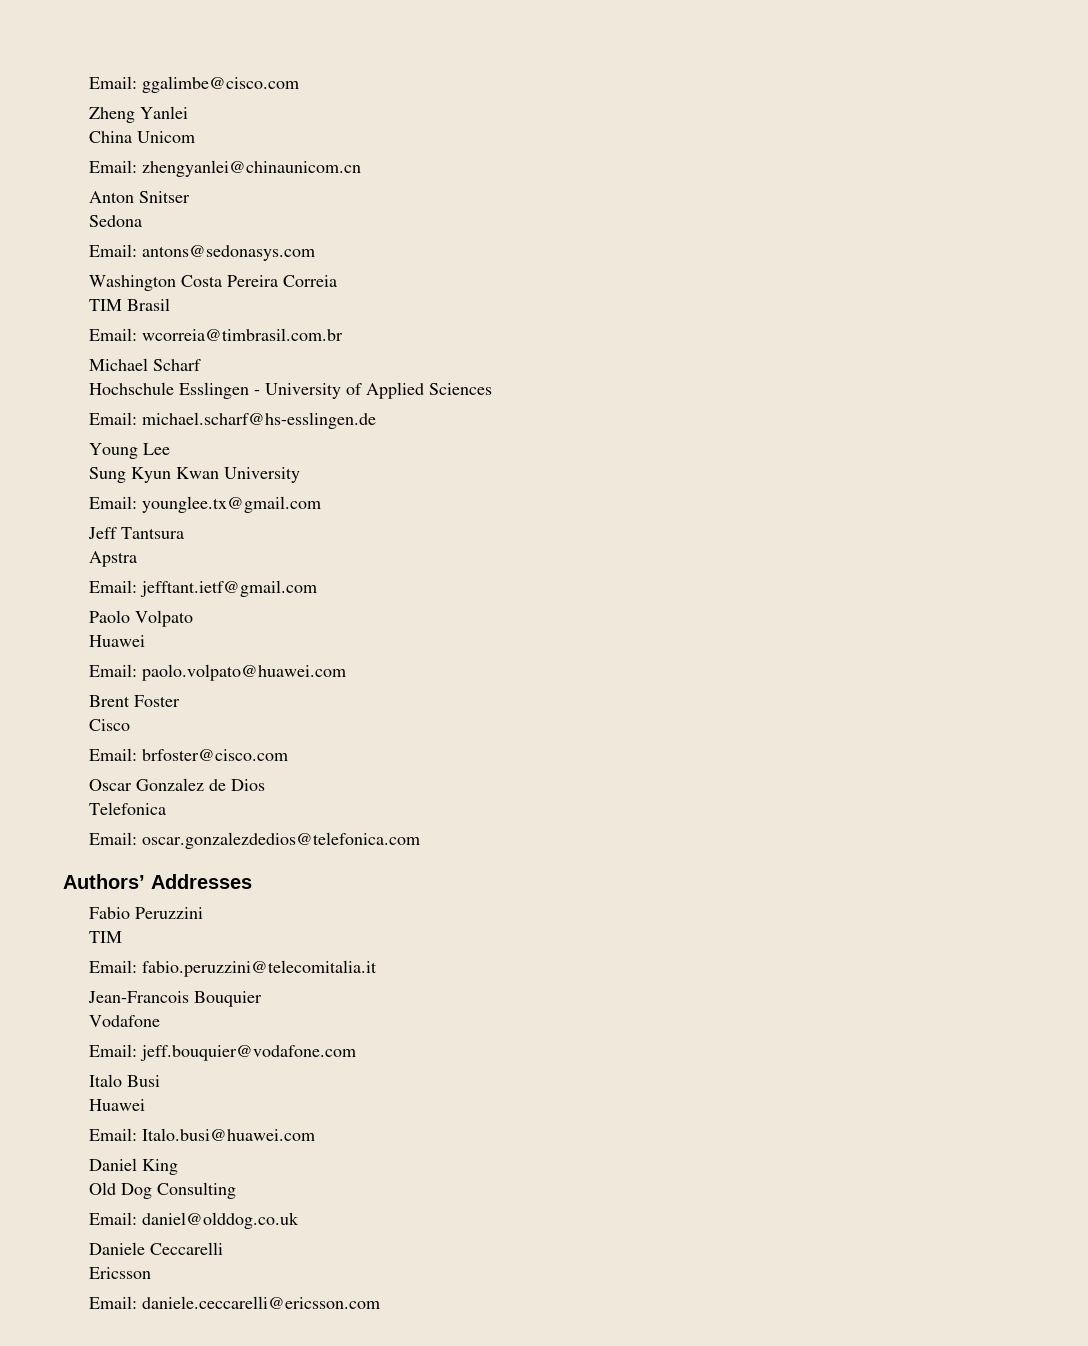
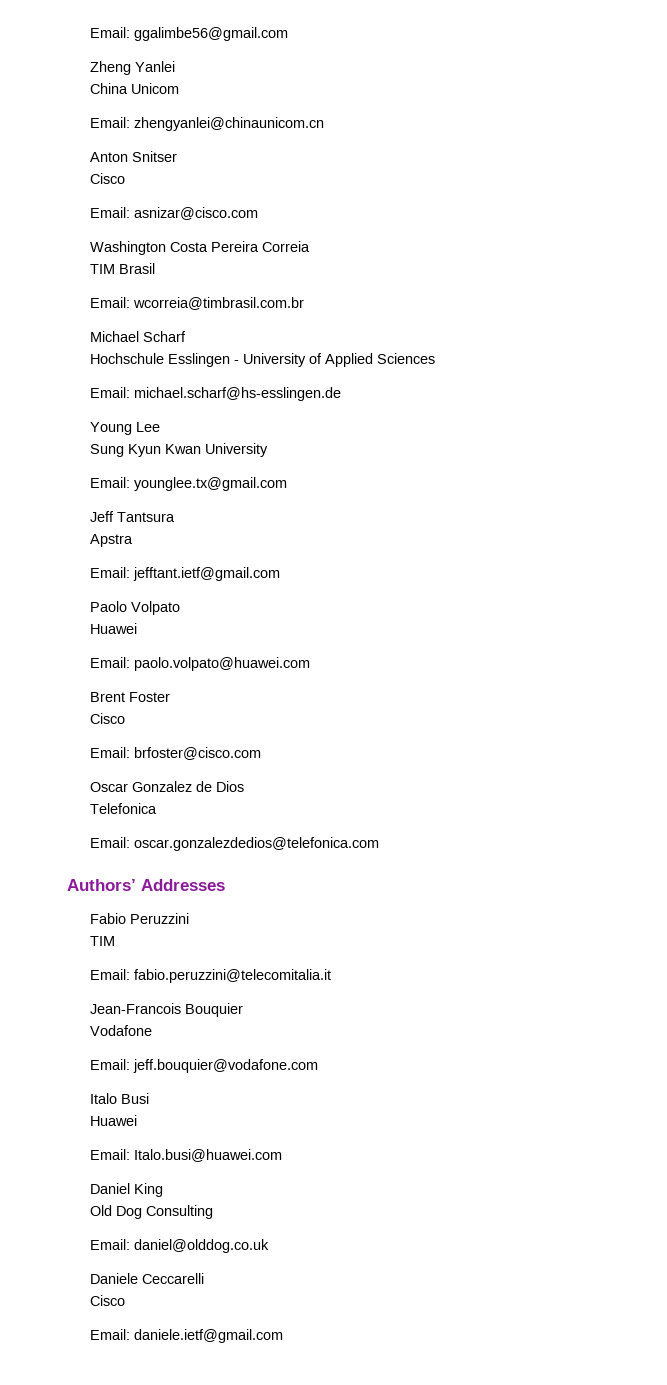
- Email: ggalimbe@cisco.com
+ Email: ggalimbe56@gmail.com
  Anton Snitser
- Sedona
- Email: antons@sedonasys.com
+ Cisco
+ Email: asnizar@cisco.com
  Daniele Ceccarelli
- Ericsson
- Email: daniele.ceccarelli@ericsson.com
+ Cisco
+ Email: daniele.ietf@gmail.com

